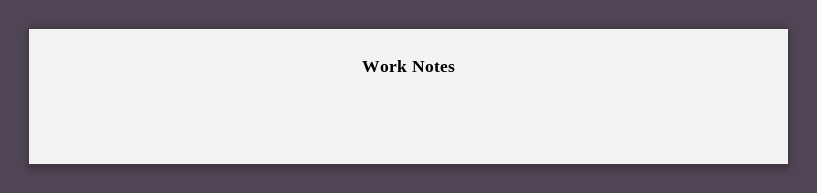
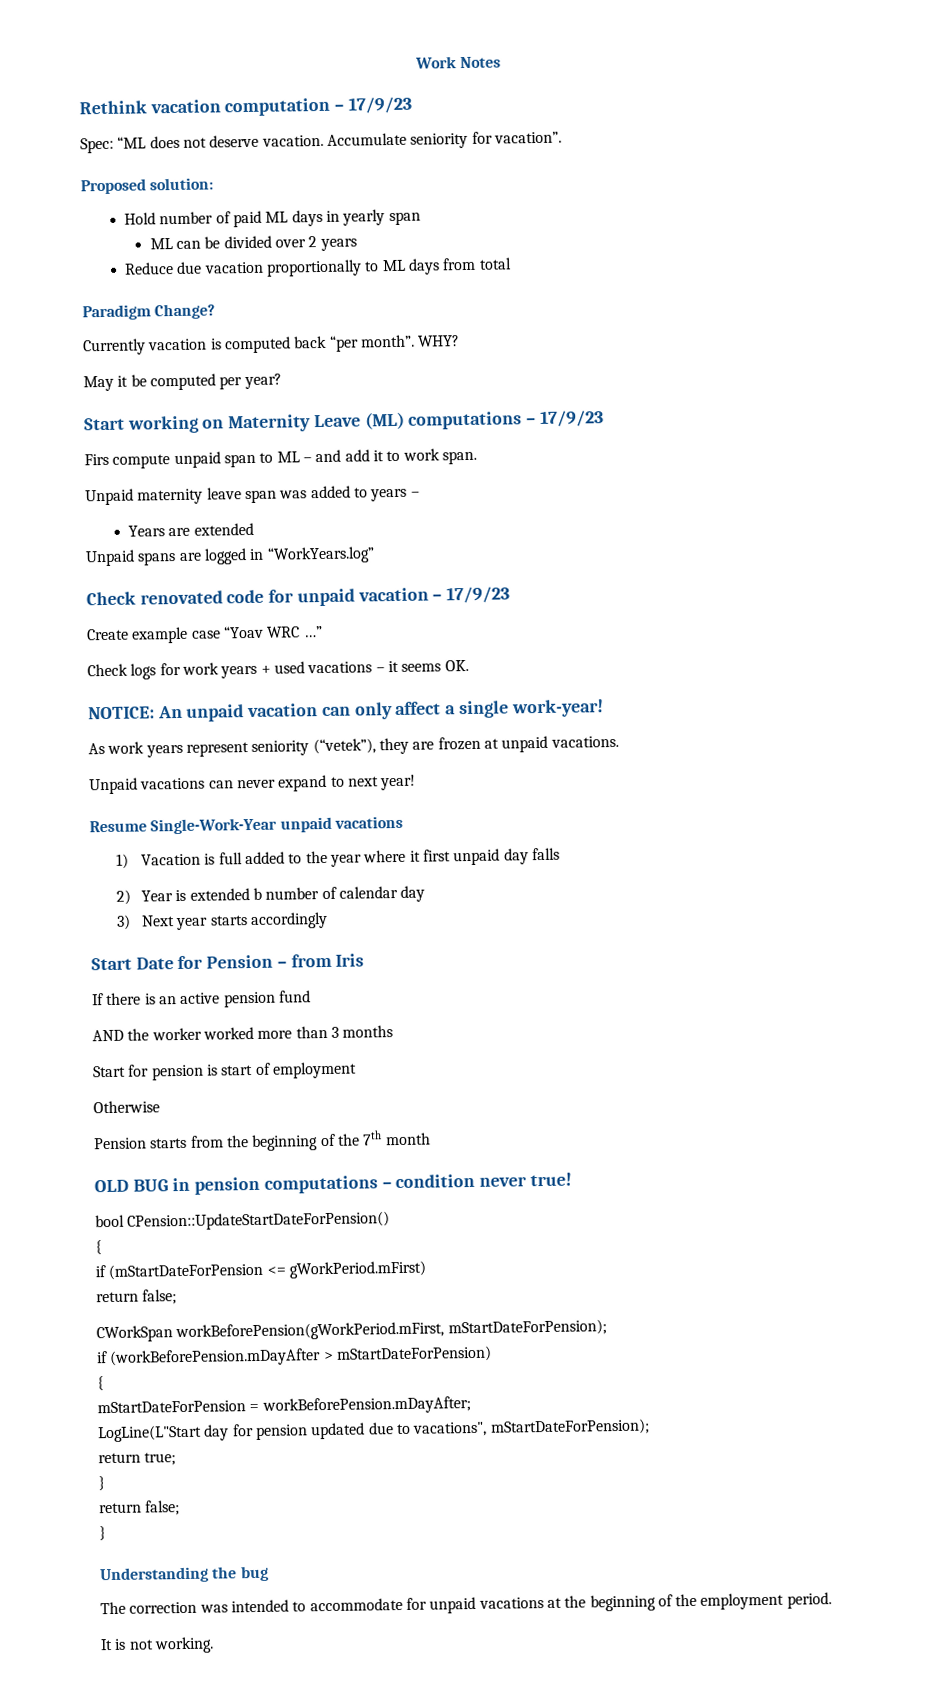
+ Rethink vacation computation – 17/9/23
+ Spec: “ML does not deserve vacation. Accumulate seniority for vacation”.
+ Proposed solution:
+ Hold number of paid ML days in yearly span
+ ML can be divided over 2 years
+ Reduce due vacation proportionally to ML days from total
+ Paradigm Change?
+ Currently vacation is computed back “per month”. WHY?
+ May it be computed per year?
+ Start working on Maternity Leave (ML) computations – 17/9/23
+ Firs compute unpaid span to ML – and add it to work span.
+ Unpaid maternity leave span was added to years –
+ Years are extended
+ Unpaid spans are logged in “WorkYears.log”
+ Check renovated code for unpaid vacation – 17/9/23
+ Create example case “Yoav WRC …”
+ Check logs for work years + used vacations – it seems OK.
+ NOTICE: An unpaid vacation can only affect a single work-year!
+ As work years represent seniority (“vetek”), they are frozen at unpaid vacations.
+ Unpaid vacations can never expand to next year!
+ Resume Single-Work-Year unpaid vacations
+ 1) Vacation is full added to the year where it first unpaid day falls
+ 2) Year is extended b number of calendar day
+ 3) Next year starts accordingly
+ Start Date for Pension – from Iris
+ If there is an active pension fund
+ AND the worker worked more than 3 months
+ Start for pension is start of employment
+ Otherwise
+ Pension starts from the beginning of the 7th month
+ OLD BUG in pension computations – condition never true!
+ bool CPension::UpdateStartDateForPension()
+ {
+ if (mStartDateForPension <= gWorkPeriod.mFirst)
+ return false;
+ CWorkSpan workBeforePension(gWorkPeriod.mFirst, mStartDateForPension);
+ if (workBeforePension.mDayAfter > mStartDateForPension)
+ {
+ mStartDateForPension = workBeforePension.mDayAfter;
+ LogLine(L"Start day for pension updated due to vacations", mStartDateForPension);
+ return true;
+ }
+ return false;
+ }
+ Understanding the bug
+ The correction was intended to accommodate for unpaid vacations at the beginning of the employment period.
+ It is not working.

